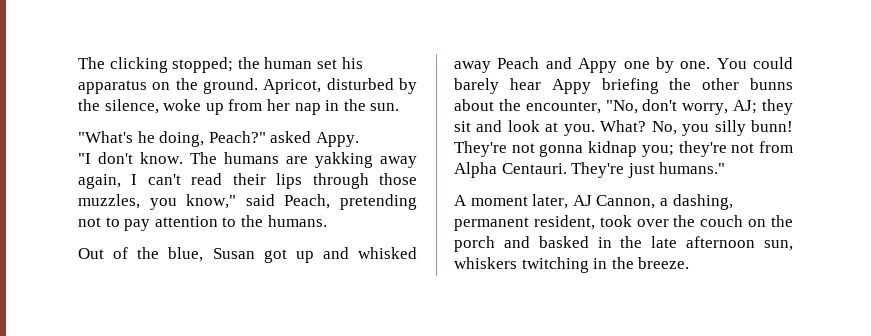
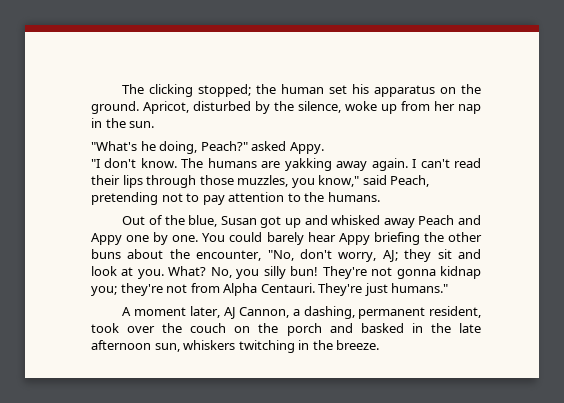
- The humans are yakking away again, I can't read their lips through those muzzles, you know," said Peach, pretending not to pay attention to the humans.
+ The humans are yakking away again. I can't read their lips through those muzzles, you know," said Peach, pretending not to pay attention to the humans.
- You could barely hear Appy briefing the other bunns about the encounter, "No, don't worry, AJ; they sit and look at you.
+ You could barely hear Appy briefing the other buns about the encounter, "No, don't worry, AJ; they sit and look at you.
- No, you silly bunn!
+ No, you silly bun!

